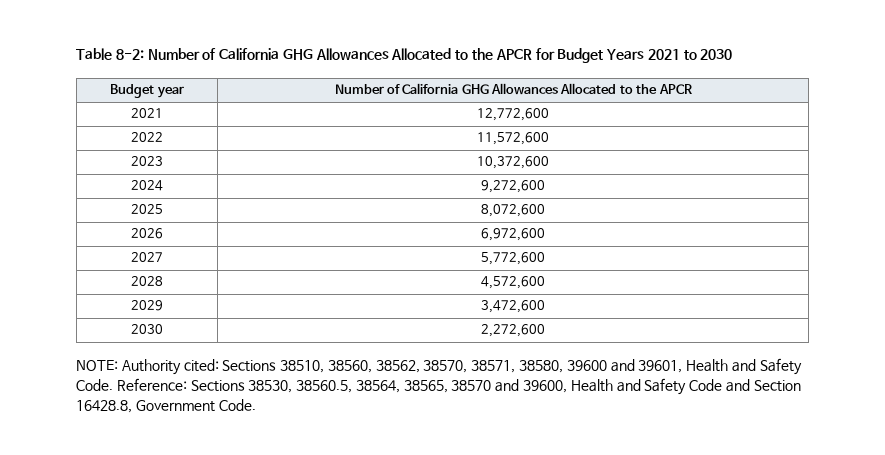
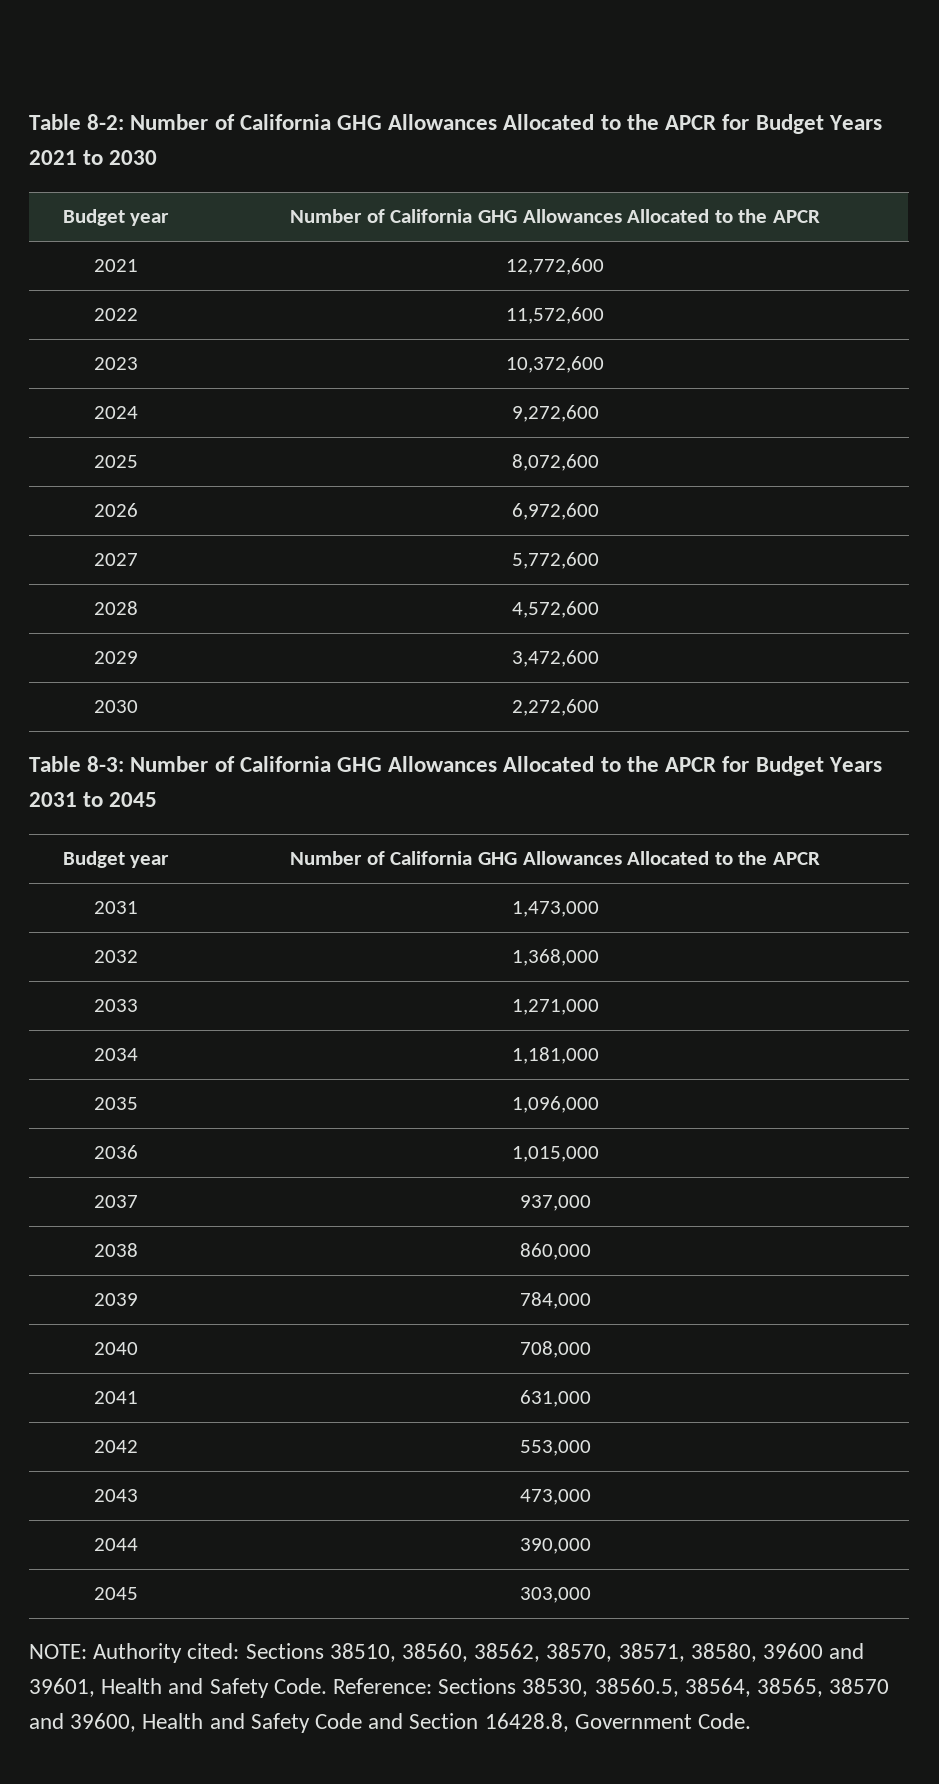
+ Table 8-3: Number of California GHG Allowances Allocated to the APCR for Budget Years 2031 to 2045
+ Budget year | Number of California GHG Allowances Allocated to the APCR
+ 2031 | 1,473,000
+ 2032 | 1,368,000
+ 2033 | 1,271,000
+ 2034 | 1,181,000
+ 2035 | 1,096,000
+ 2036 | 1,015,000
+ 2037 | 937,000
+ 2038 | 860,000
+ 2039 | 784,000
+ 2040 | 708,000
+ 2041 | 631,000
+ 2042 | 553,000
+ 2043 | 473,000
+ 2044 | 390,000
+ 2045 | 303,000

